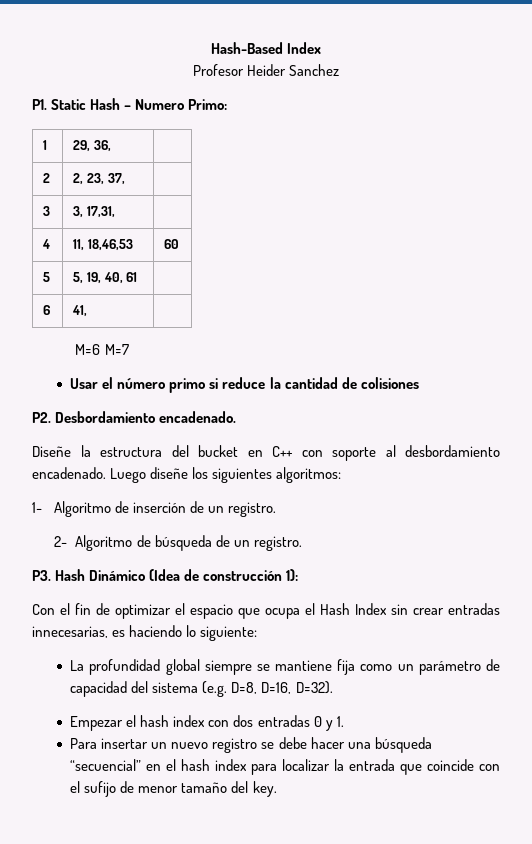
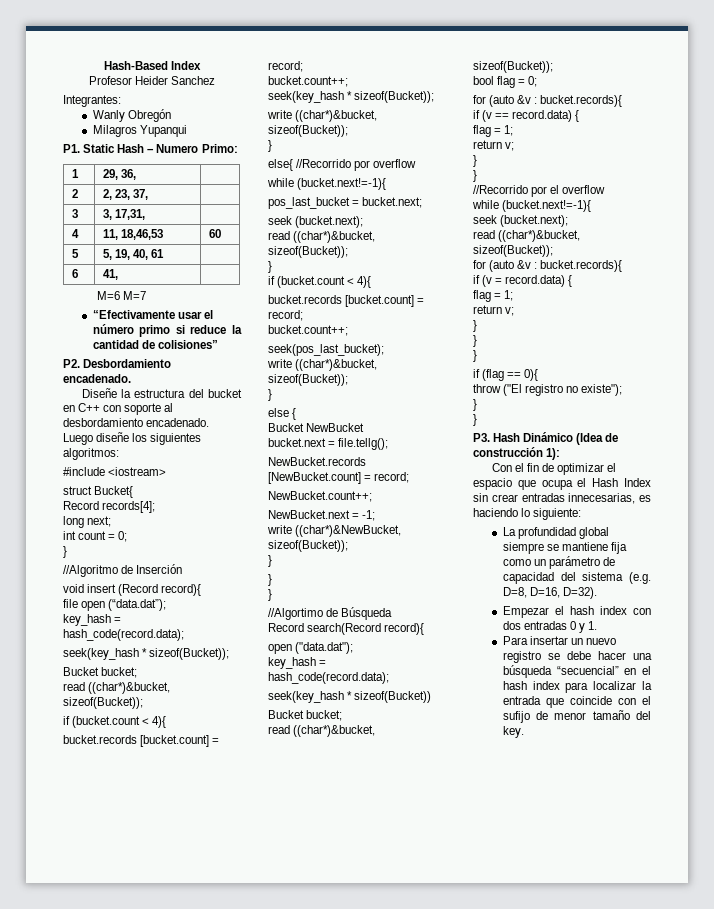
+ Integrantes:
+ Wanly Obregón
+ Milagros Yupanqui
- Usar el número primo si reduce la cantidad de colisiones
+ “Efectivamente usar el número primo si reduce la cantidad de colisiones”
- 1- Algoritmo de inserción de un registro.
- 2- Algoritmo de búsqueda de un registro.
+ #include <iostream>
+ struct Bucket{
+ Record records[4];
+ long next;
+ int count = 0;
+ }
+ //Algoritmo de Inserción
+ void insert (Record record){
+ file open (“data.dat”);
+ key_hash = hash_code(record.data);
+ seek(key_hash * sizeof(Bucket));
+ Bucket bucket;
+ read ((char*)&bucket, sizeof(Bucket));
+ if (bucket.count < 4){
+ bucket.records [bucket.count] = record;
+ bucket.count++;
+ seek(key_hash * sizeof(Bucket));
+ write ((char*)&bucket, sizeof(Bucket));
+ }
+ else{ //Recorrido por overflow
+ while (bucket.next!=-1){
+ pos_last_bucket = bucket.next;
+ seek (bucket.next);
+ read ((char*)&bucket, sizeof(Bucket));
+ }
+ if (bucket.count < 4){
+ bucket.records [bucket.count] = record;
+ bucket.count++;
+ seek(pos_last_bucket);
+ write ((char*)&bucket, sizeof(Bucket));
+ }
+ else {
+ Bucket NewBucket
+ bucket.next = file.tellg();
+ NewBucket.records [NewBucket.count] = record;
+ NewBucket.count++;
+ NewBucket.next = -1;
+ write ((char*)&NewBucket, sizeof(Bucket));
+ }
+ }
+ }
+ //Algortimo de Búsqueda
+ Record search(Record record){
+ open ("data.dat");
+ key_hash = hash_code(record.data);
+ seek(key_hash * sizeof(Bucket))
+ Bucket bucket;
+ read ((char*)&bucket, sizeof(Bucket));
+ bool flag = 0;
+ for (auto &v : bucket.records){
+ if (v == record.data) {
+ flag = 1;
+ return v;
+ }
+ }
+ //Recorrido por el overflow
+ while (bucket.next!=-1){
+ seek (bucket.next);
+ read ((char*)&bucket, sizeof(Bucket));
+ for (auto &v : bucket.records){
+ if (v = record.data) {
+ flag = 1;
+ return v;
+ }
+ }
+ }
+ if (flag == 0){
+ throw ("El registro no existe");
+ }
+ }

